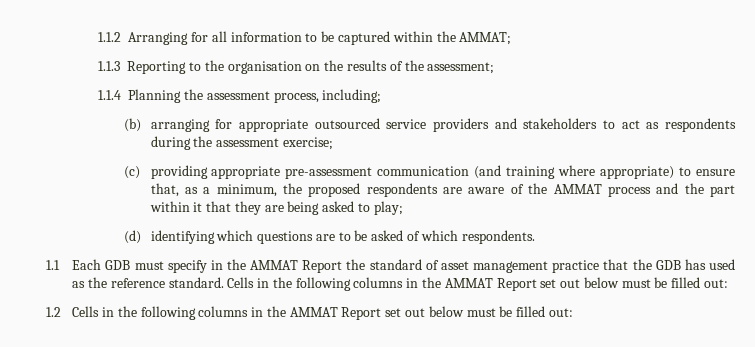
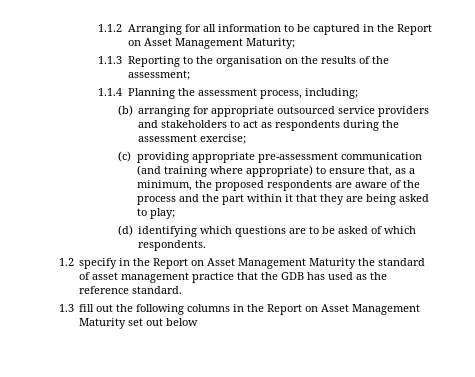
- 1.1.2 Arranging for all information to be captured within the AMMAT;
+ 1.1.2 Arranging for all information to be captured in the Report on Asset Management Maturity;
- (c) providing appropriate pre-assessment communication (and training where appropriate) to ensure that, as a minimum, the proposed respondents are aware of the AMMAT process and the part within it that they are being asked to play;
+ (c) providing appropriate pre-assessment communication (and training where appropriate) to ensure that, as a minimum, the proposed respondents are aware of the process and the part within it that they are being asked to play;
- 1.1 Each GDB must specify in the AMMAT Report the standard of asset management practice that the GDB has used as the reference standard. Cells in the following columns in the AMMAT Report set out below must be filled out:
- 1.2 Cells in the following columns in the AMMAT Report set out below must be filled out:
+ 1.2 specify in the Report on Asset Management Maturity the standard of asset management practice that the GDB has used as the reference standard.
+ 1.3 fill out the following columns in the Report on Asset Management Maturity set out below

